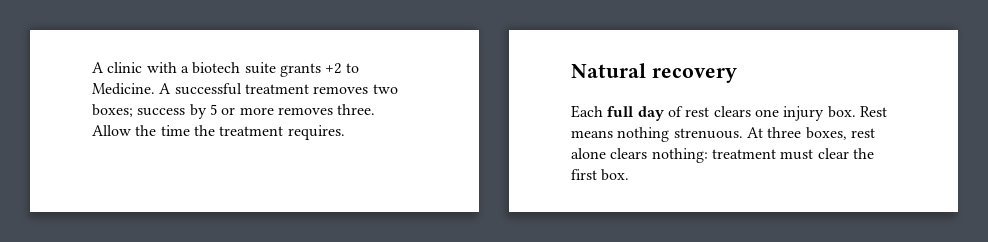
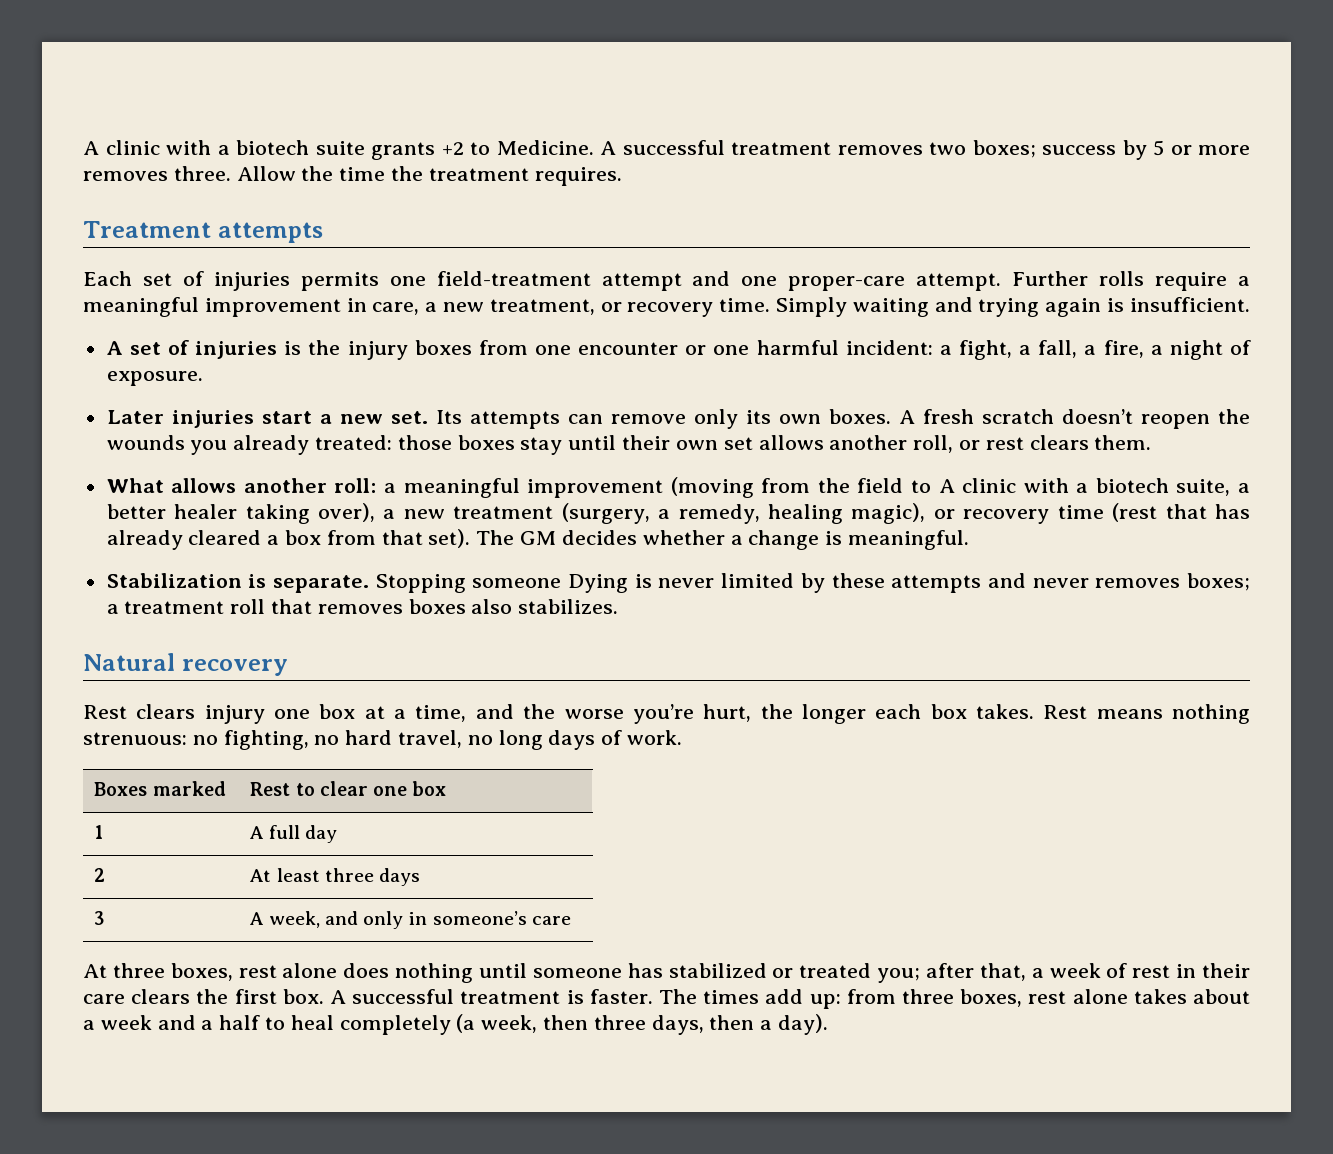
+ Treatment attempts
+ Each set of injuries permits one field-treatment attempt and one proper-care attempt. Further rolls require a meaningful improvement in care, a new treatment, or recovery time. Simply waiting and trying again is insufficient.
+ A set of injuries is the injury boxes from one encounter or one harmful incident: a fight, a fall, a fire, a night of exposure.
+ Later injuries start a new set. Its attempts can remove only its own boxes. A fresh scratch doesn’t reopen the wounds you already treated: those boxes stay until their own set allows another roll, or rest clears them.
+ What allows another roll: a meaningful improvement (moving from the field to A clinic with a biotech suite, a better healer taking over), a new treatment (surgery, a remedy, healing magic), or recovery time (rest that has already cleared a box from that set). The GM decides whether a change is meaningful.
+ Stabilization is separate. Stopping someone Dying is never limited by these attempts and never removes boxes; a treatment roll that removes boxes also stabilizes.
  Natural recovery
- Each full day of rest clears one injury box. Rest means nothing strenuous. At three boxes, rest alone clears nothing: treatment must clear the first box.
+ Rest clears injury one box at a time, and the worse you’re hurt, the longer each box takes. Rest means nothing strenuous: no fighting, no hard travel, no long days of work.
+ Boxes marked | Rest to clear one box
+ 1 | A full day
+ 2 | At least three days
+ 3 | A week, and only in someone’s care
+ At three boxes, rest alone does nothing until someone has stabilized or treated you; after that, a week of rest in their care clears the first box. A successful treatment is faster. The times add up: from three boxes, rest alone takes about a week and a half to heal completely (a week, then three days, then a day).

